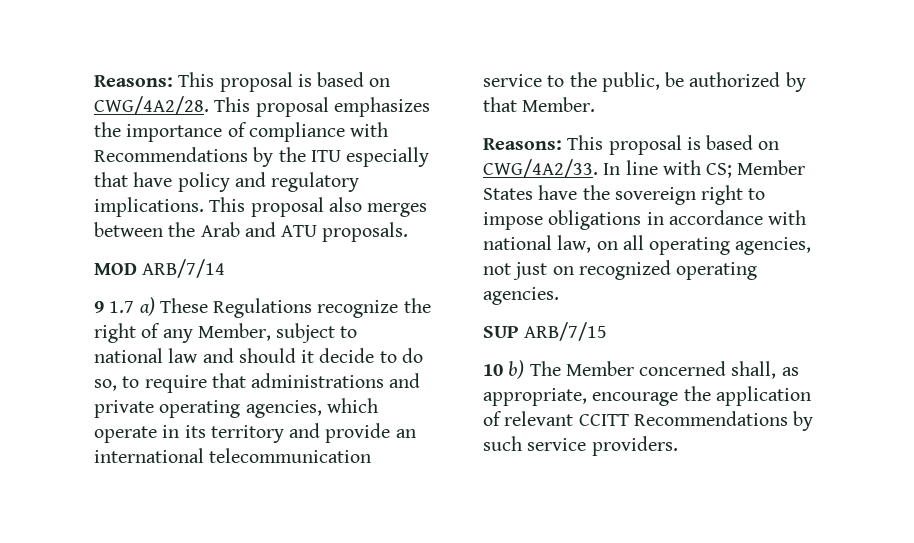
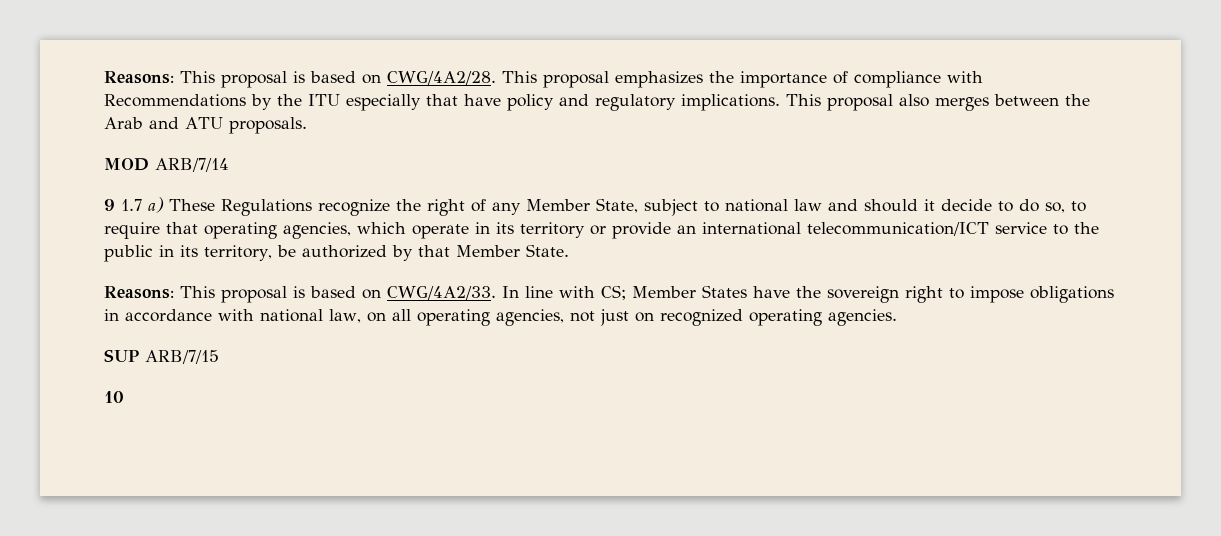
- 9 1.7 a) These Regulations recognize the right of any Member, subject to national law and should it decide to do so, to require that administrations and private operating agencies, which operate in its territory and provide an international telecommunication service to the public, be authorized by that Member.
+ 9 1.7 a) These Regulations recognize the right of any Member State, subject to national law and should it decide to do so, to require that operating agencies, which operate in its territory or provide an international telecommunication/ICT service to the public in its territory, be authorized by that Member State.
- 10 b) The Member concerned shall, as appropriate, encourage the application of relevant CCITT Recommendations by such service providers.
+ 10

